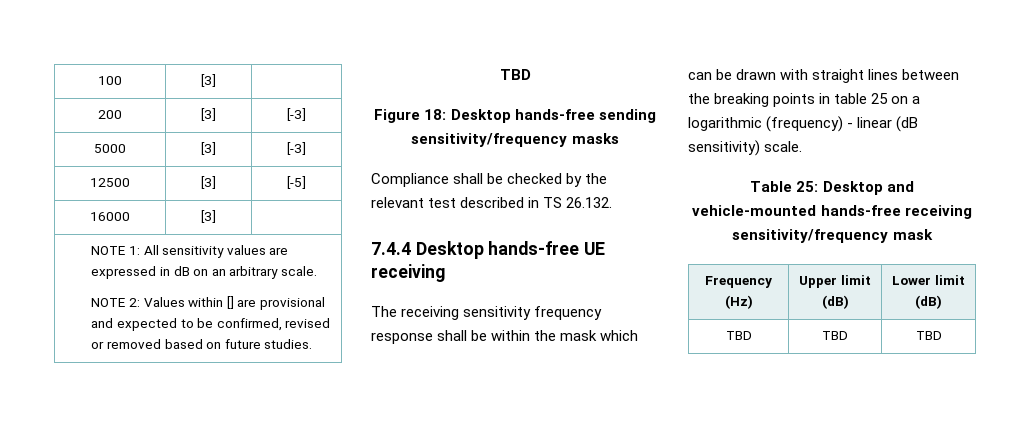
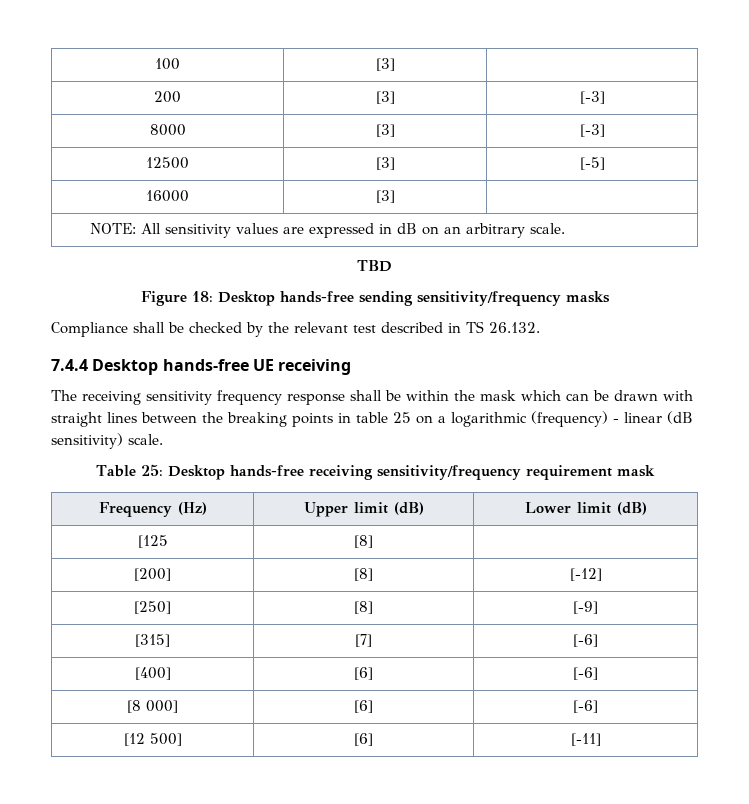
- 5000 | [3] | [-3]
+ 8000 | [3] | [-3]
- NOTE 1: All sensitivity values are expressed in dB on an arbitrary scale.
- NOTE 2: Values within [] are provisional and expected to be confirmed, revised or removed based on future studies.
+ NOTE: All sensitivity values are expressed in dB on an arbitrary scale.
- Table 25: Desktop and vehicle-mounted hands-free receiving sensitivity/frequency mask
+ Table 25: Desktop hands-free receiving sensitivity/frequency requirement mask
- TBD | TBD | TBD
+ [125 | [8] |
+ [200] | [8] | [-12]
+ [250] | [8] | [-9]
+ [315] | [7] | [-6]
+ [400] | [6] | [-6]
+ [8 000] | [6] | [-6]
+ [12 500] | [6] | [-11]

